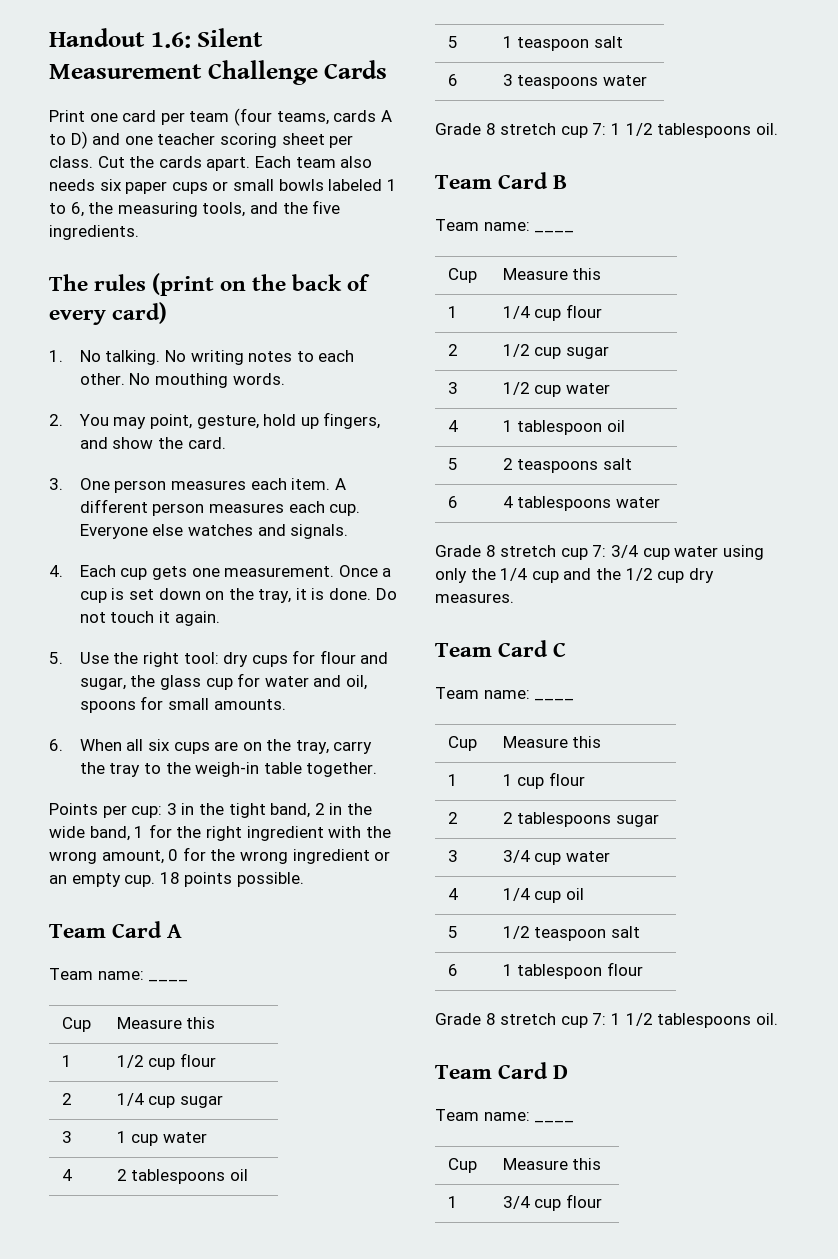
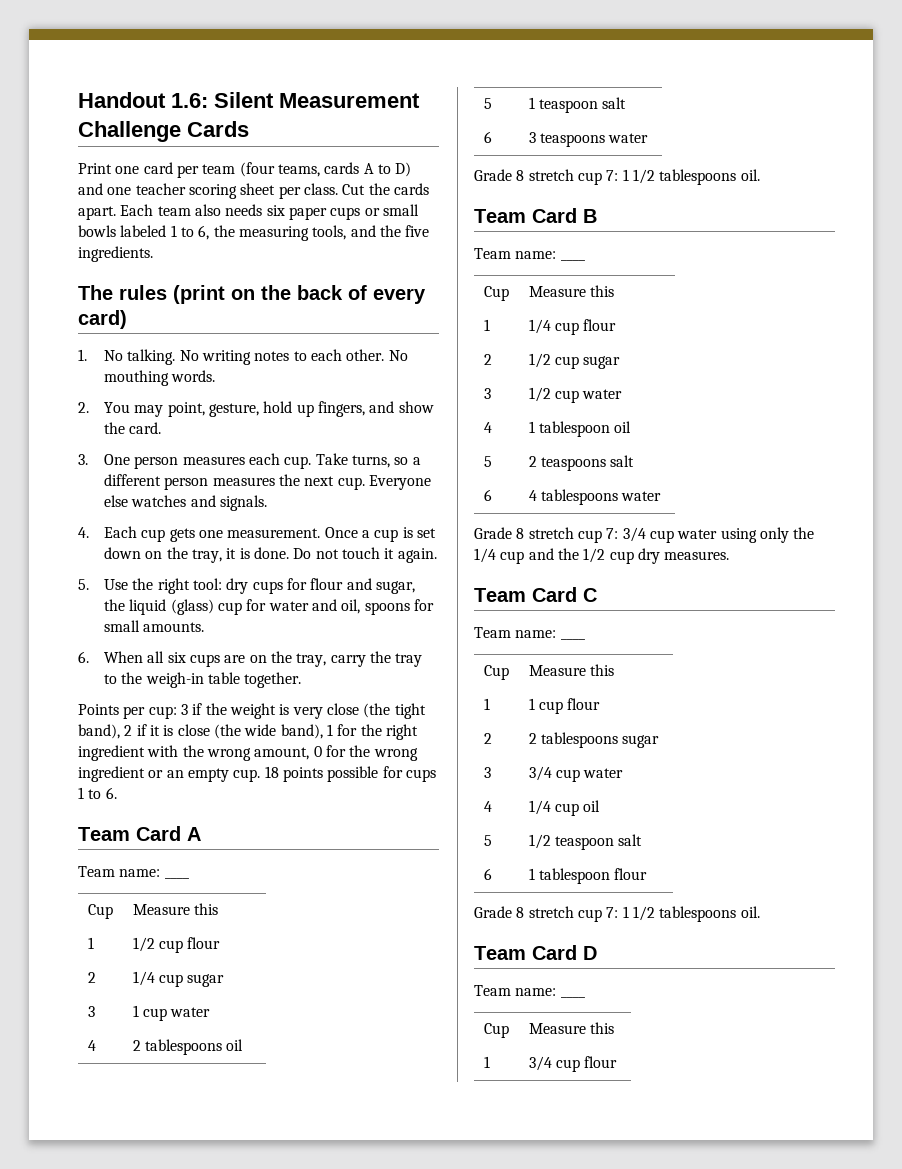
- 3. One person measures each item. A different person measures each cup.
+ 3. One person measures each cup. Take turns, so a different person measures the next cup.
- 5. Use the right tool: dry cups for flour and sugar, the glass cup for water and oil, spoons for small amounts.
+ 5. Use the right tool: dry cups for flour and sugar, the liquid (glass) cup for water and oil, spoons for small amounts.
- Points per cup: 3 in the tight band, 2 in the wide band, 1 for the right ingredient with the wrong amount, 0 for the wrong ingredient or an empty cup.
+ Points per cup: 3 if the weight is very close (the tight band), 2 if it is close (the wide band), 1 for the right ingredient with the wrong amount, 0 for the wrong ingredient or an empty cup.
- 18 points possible.
+ 18 points possible for cups 1 to 6.

